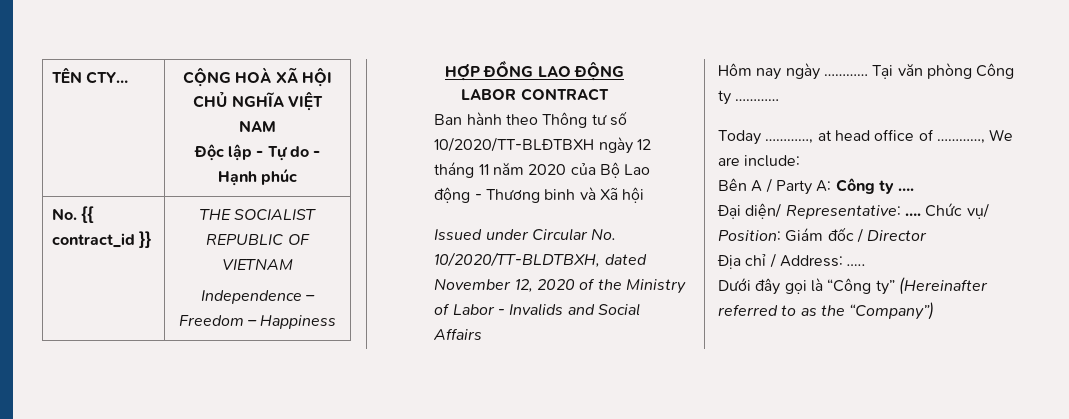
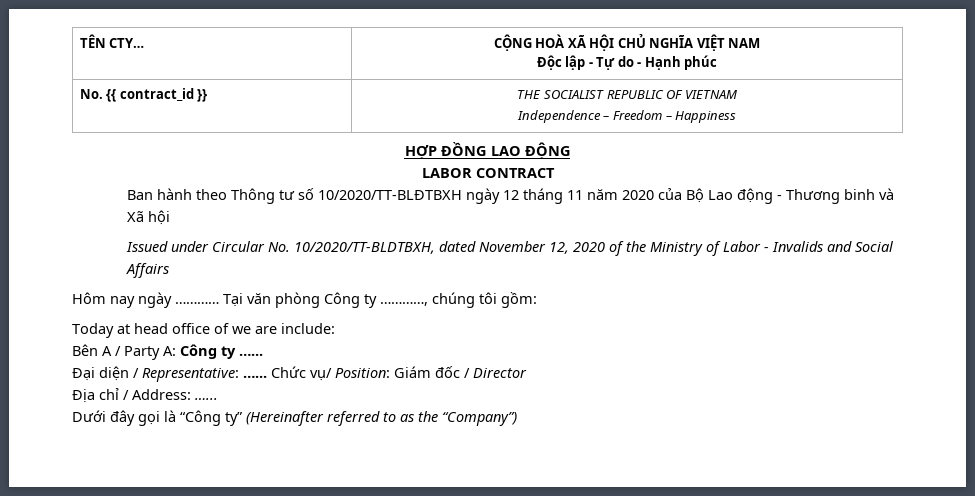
- Tại văn phòng Công ty …………
+ Tại văn phòng Công ty …………, chúng tôi gồm:
- Today …………, at head office of …………, We are include:
+ Today at head office of we are include:
- Bên A / Party A: Công ty ….
+ Bên A / Party A: Công ty …...
- Đại diện/ Representative: ….
+ Đại diện / Representative: …...
- Địa chỉ / Address: …..
+ Địa chỉ / Address: …...

